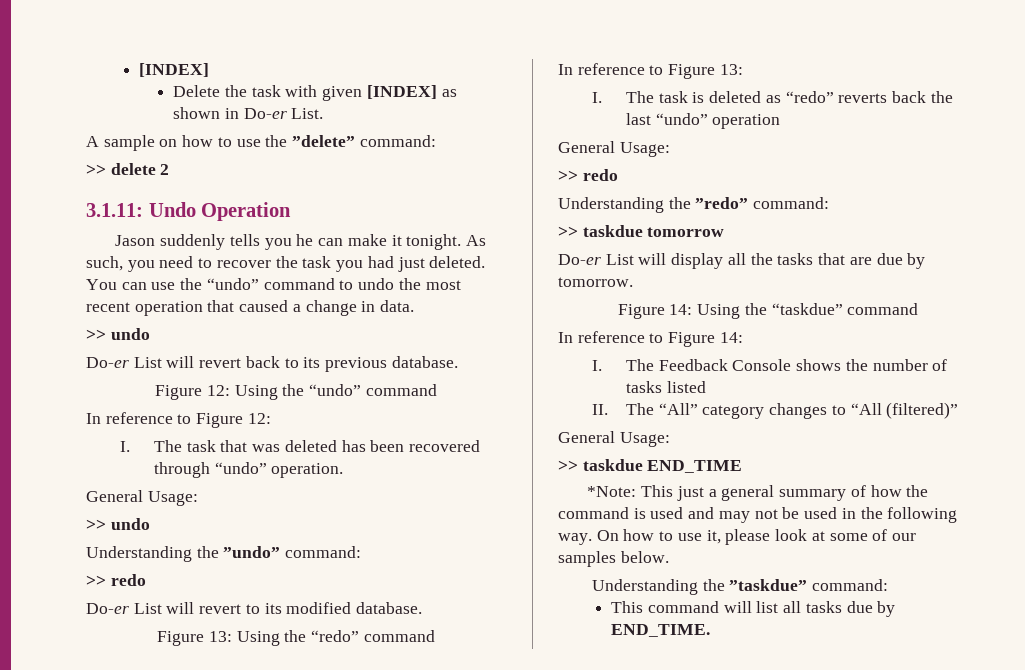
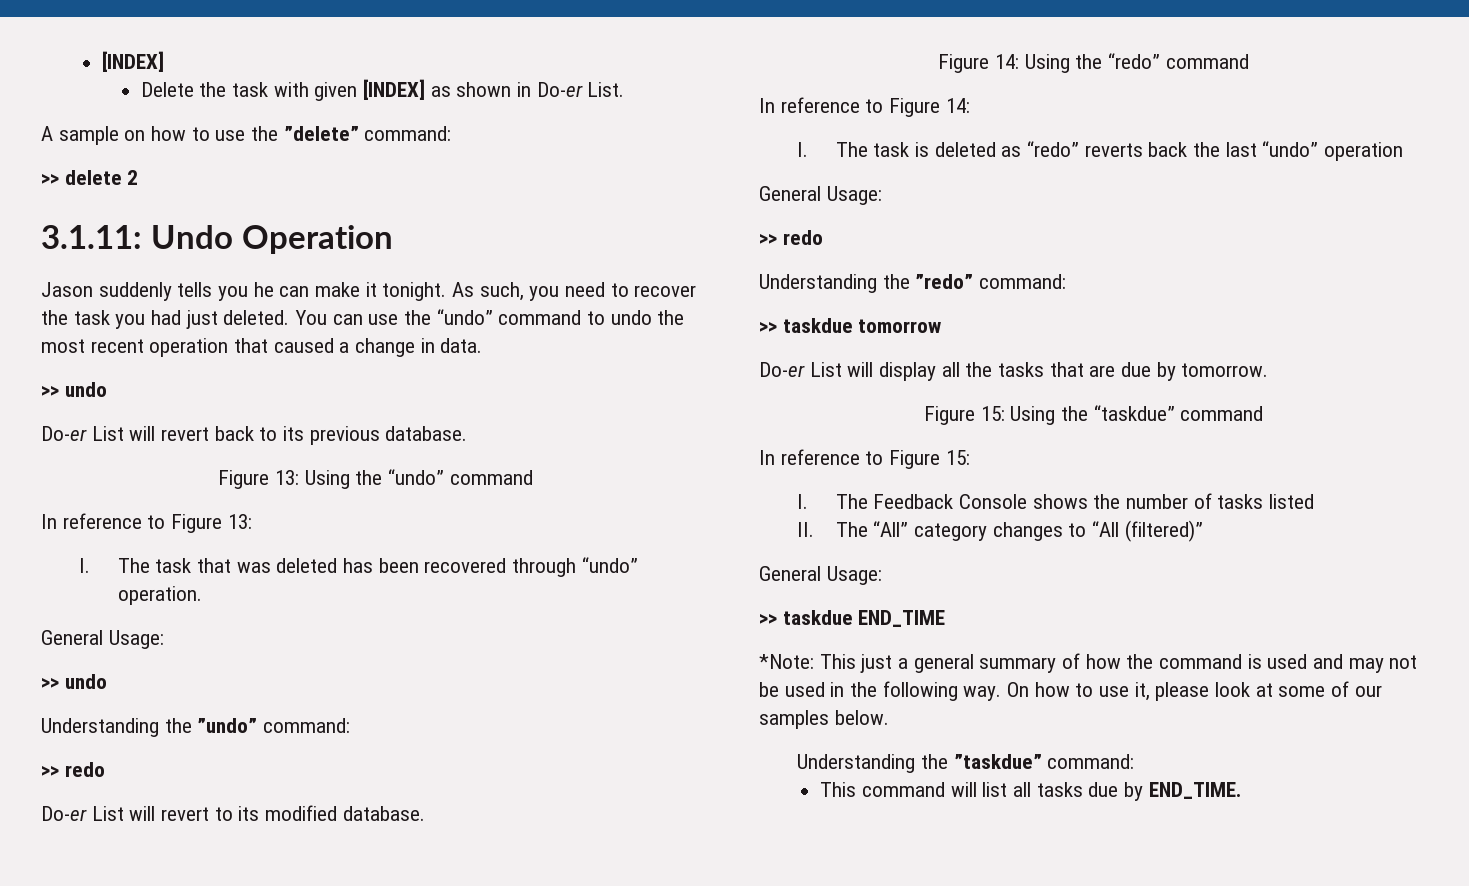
- Figure 12: Using the “undo” command
+ Figure 13: Using the “undo” command
- In reference to Figure 12:
+ In reference to Figure 13:
- Figure 13: Using the “redo” command
+ Figure 14: Using the “redo” command
- In reference to Figure 13:
+ In reference to Figure 14:
- Figure 14: Using the “taskdue” command
+ Figure 15: Using the “taskdue” command
- In reference to Figure 14:
+ In reference to Figure 15:

